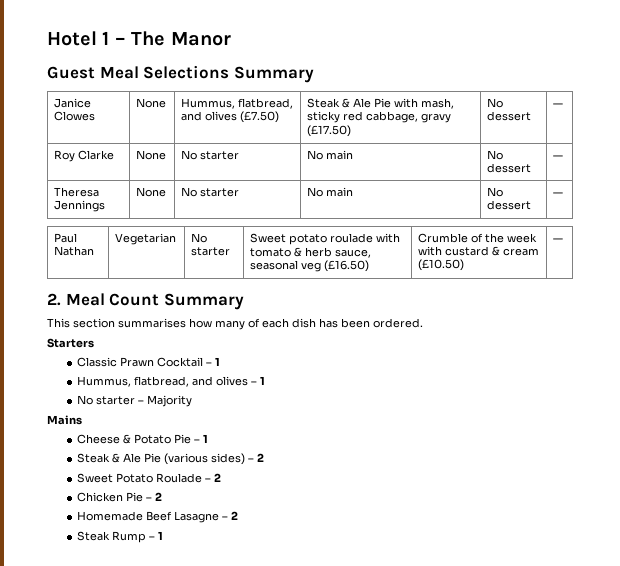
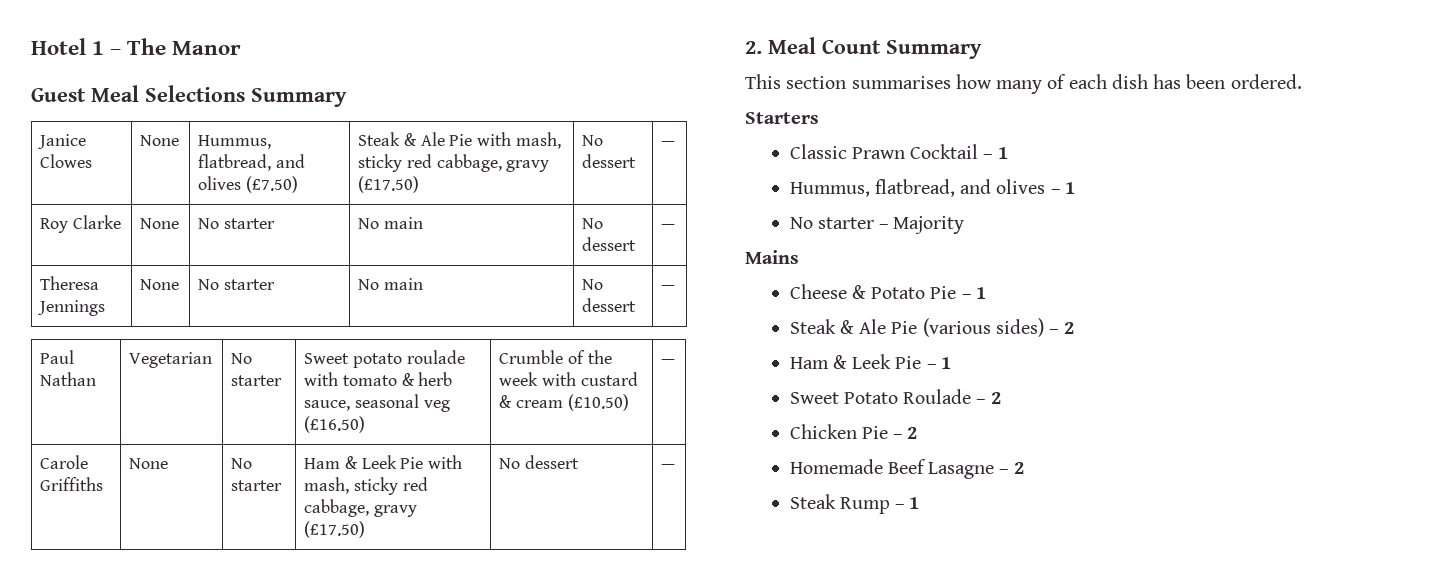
+ Carole Griffiths | None | No starter | Ham & Leek Pie with mash, sticky red cabbage, gravy (£17.50) | No dessert | —
+ Ham & Leek Pie – 1

